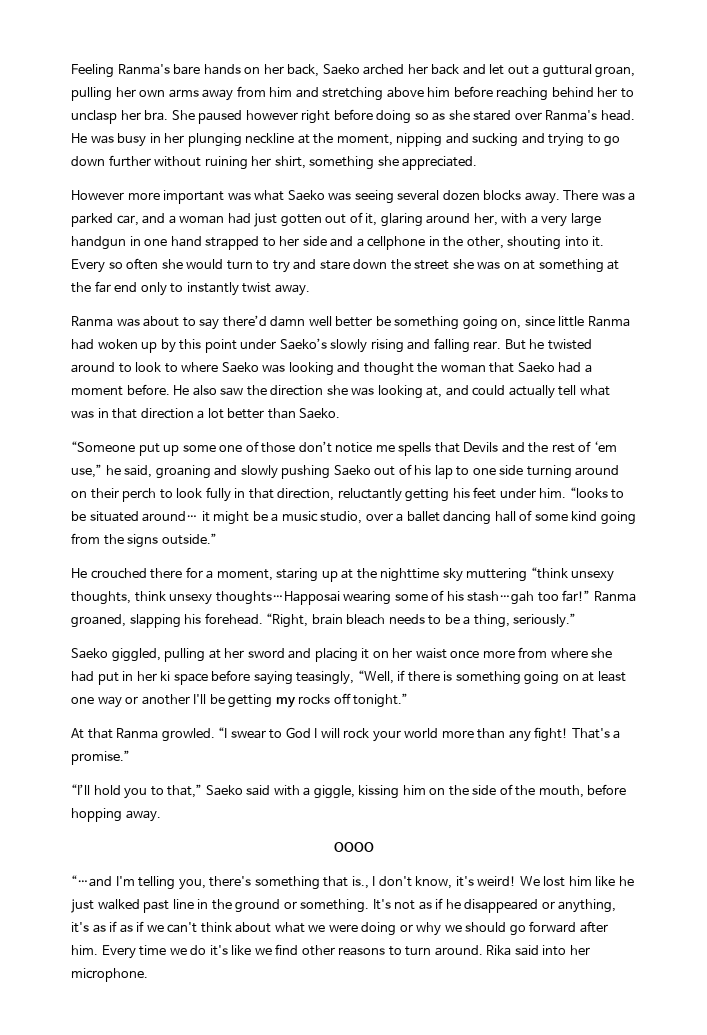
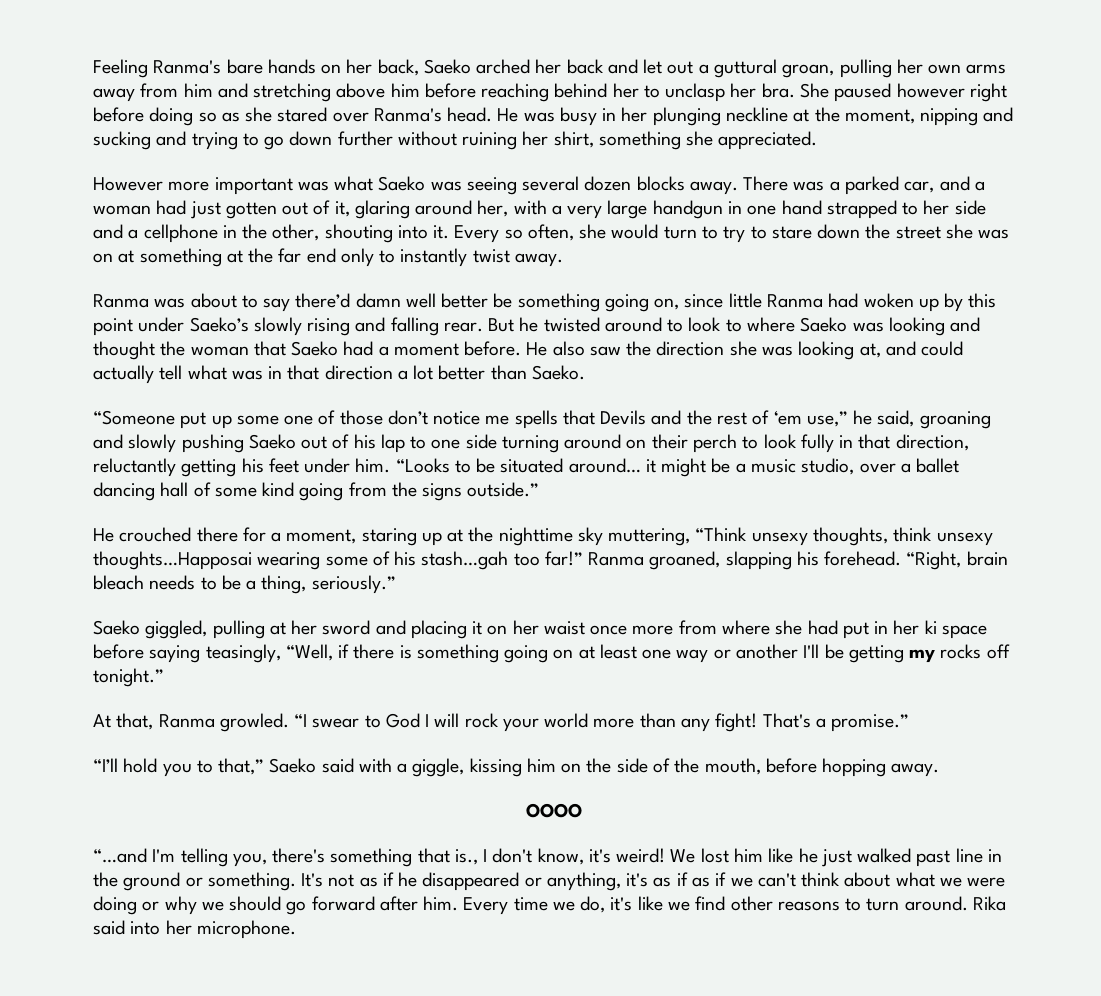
- Every so often she would turn to try and stare down the street she was on at something at the far end only to instantly twist away.
+ Every so often, she would turn to try to stare down the street she was on at something at the far end only to instantly twist away.
- “looks to be situated around… it might be a music studio, over a ballet dancing hall of some kind going from the signs outside.”
+ “Looks to be situated around… it might be a music studio, over a ballet dancing hall of some kind going from the signs outside.”
- He crouched there for a moment, staring up at the nighttime sky muttering “think unsexy thoughts, think unsexy thoughts…Happosai wearing some of his stash…gah too far!”
+ He crouched there for a moment, staring up at the nighttime sky muttering, “Think unsexy thoughts, think unsexy thoughts…Happosai wearing some of his stash…gah too far!”
- At that Ranma growled.
+ At that, Ranma growled.
- Every time we do it's like we find other reasons to turn around.
+ Every time we do, it's like we find other reasons to turn around.

